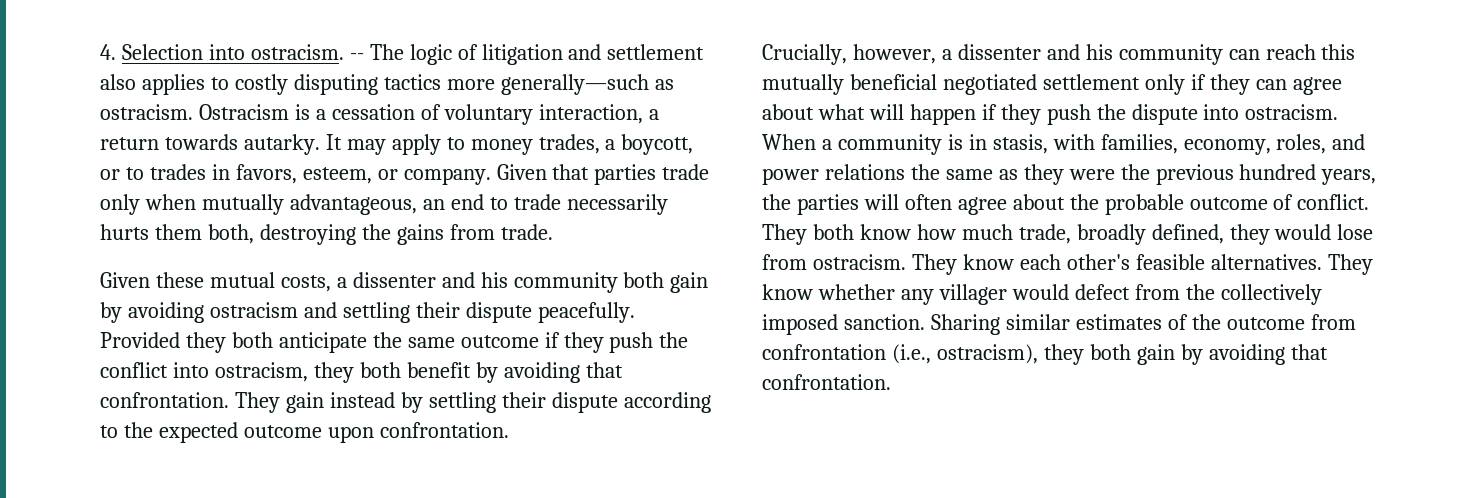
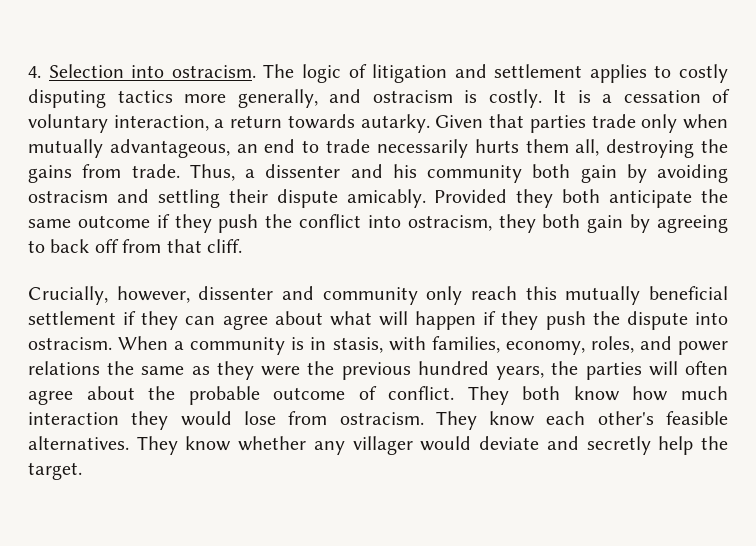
- -- The logic of litigation and settlement also applies to costly disputing tactics more generally—such as ostracism. Ostracism is a cessation of voluntary interaction, a return towards autarky.
+ The logic of litigation and settlement applies to costly disputing tactics more generally, and ostracism is costly. It is a cessation of voluntary interaction, a return towards autarky.
- It may apply to money trades, a boycott, or to trades in favors, esteem, or company.
- Given that parties trade only when mutually advantageous, an end to trade necessarily hurts them both, destroying the gains from trade.
- Given these mutual costs, a dissenter and his community both gain by avoiding ostracism and settling their dispute peacefully.
+ Given that parties trade only when mutually advantageous, an end to trade necessarily hurts them all, destroying the gains from trade. Thus, a dissenter and his community both gain by avoiding ostracism and settling their dispute amicably.
- Provided they both anticipate the same outcome if they push the conflict into ostracism, they both benefit by avoiding that confrontation. They gain instead by settling their dispute according to the expected outcome upon confrontation.
+ Provided they both anticipate the same outcome if they push the conflict into ostracism, they both gain by agreeing to back off from that cliff.
- Crucially, however, a dissenter and his community can reach this mutually beneficial negotiated settlement only if they can agree about what will happen if they push the dispute into ostracism.
+ Crucially, however, dissenter and community only reach this mutually beneficial settlement if they can agree about what will happen if they push the dispute into ostracism.
- They both know how much trade, broadly defined, they would lose from ostracism.
+ They both know how much interaction they would lose from ostracism.
- They know whether any villager would defect from the collectively imposed sanction. Sharing similar estimates of the outcome from confrontation (i.e., ostracism), they both gain by avoiding that confrontation.
+ They know whether any villager would deviate and secretly help the target.

